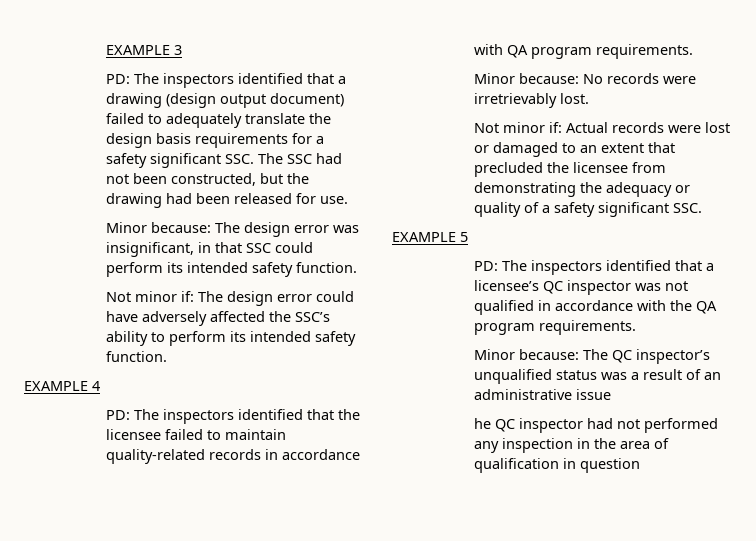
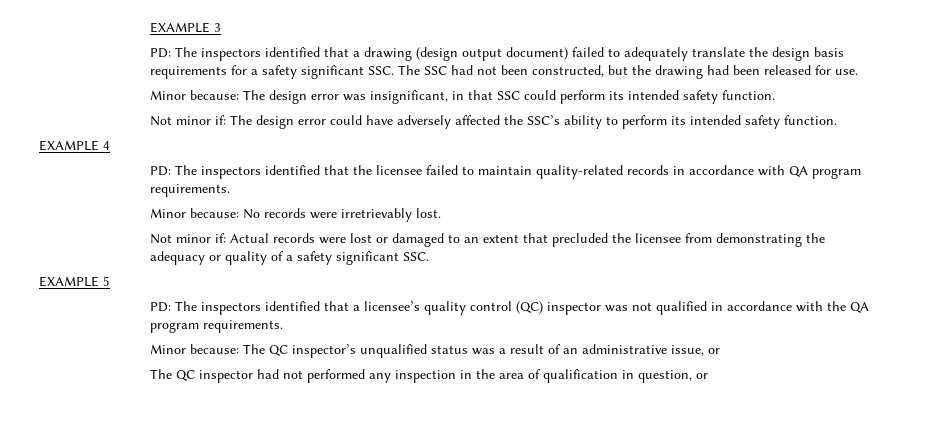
- PD: The inspectors identified that a licensee’s QC inspector was not qualified in accordance with the QA program requirements.
+ PD: The inspectors identified that a licensee’s quality control (QC) inspector was not qualified in accordance with the QA program requirements.
- Minor because: The QC inspector’s unqualified status was a result of an administrative issue
- he QC inspector had not performed any inspection in the area of qualification in question
+ Minor because: The QC inspector’s unqualified status was a result of an administrative issue, or
+ The QC inspector had not performed any inspection in the area of qualification in question, or

